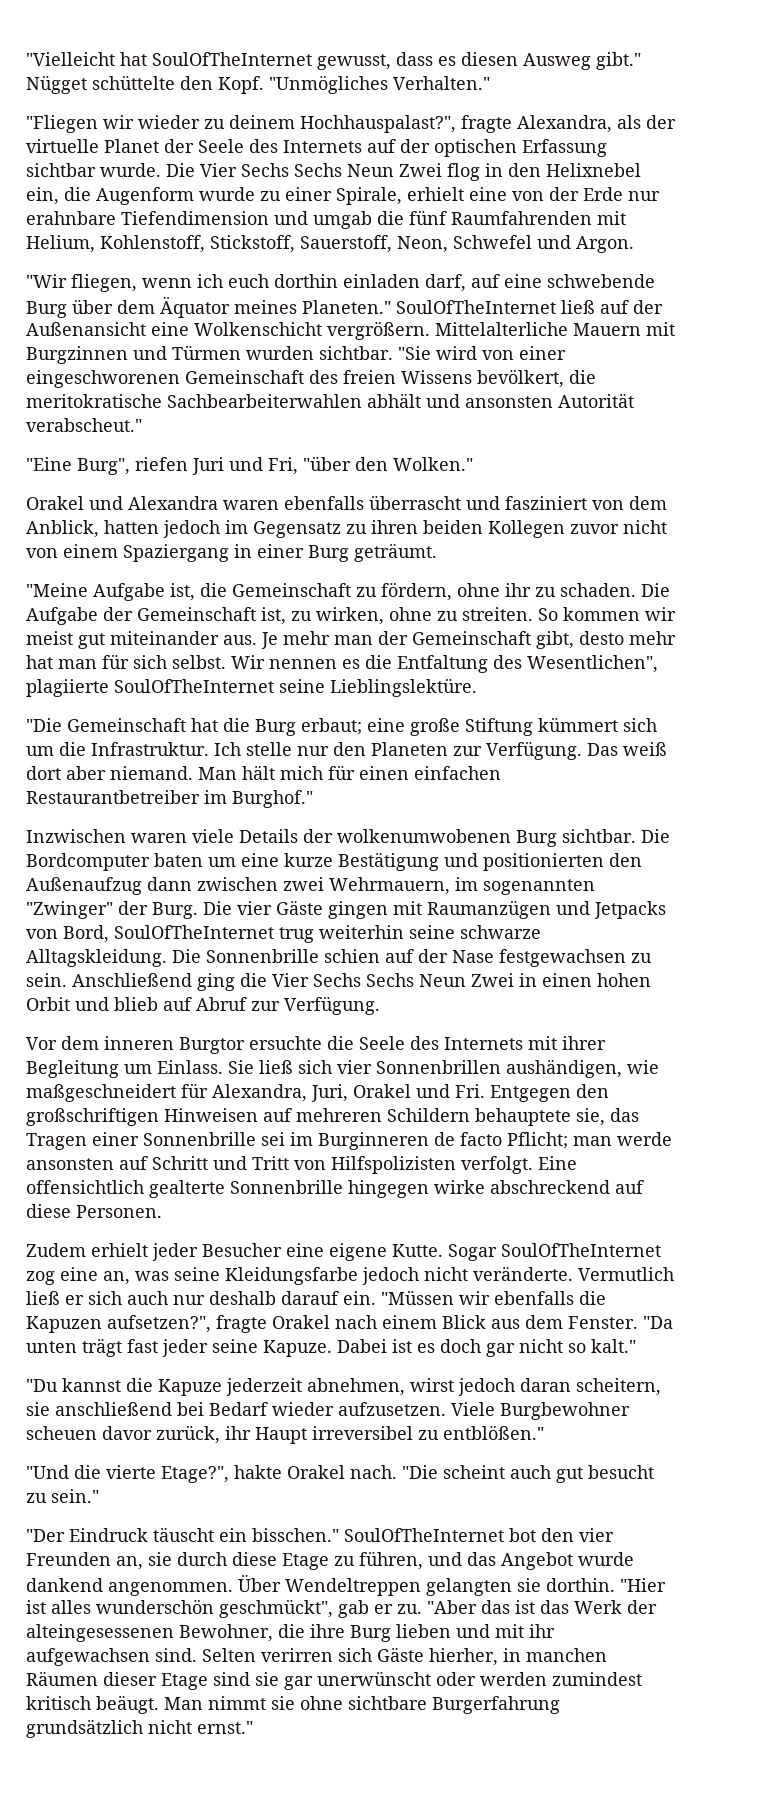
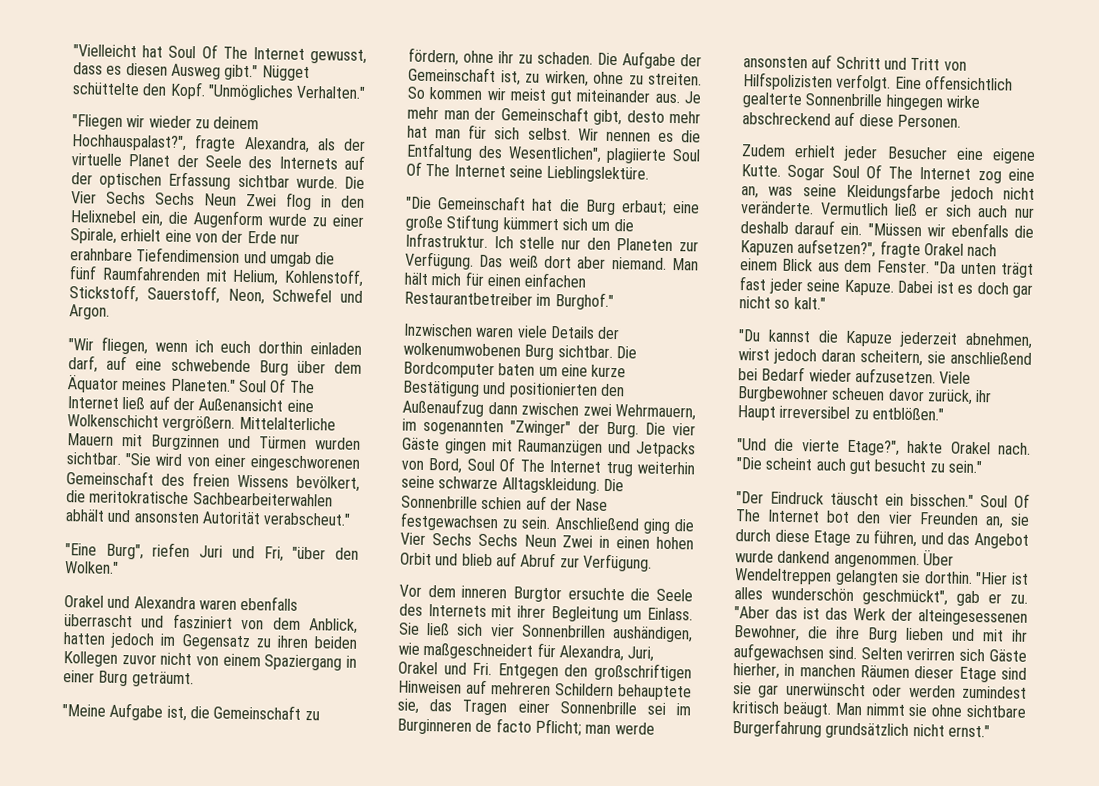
- "Vielleicht hat SoulOfTheInternet gewusst, dass es diesen Ausweg gibt."
+ "Vielleicht hat Soul Of The Internet gewusst, dass es diesen Ausweg gibt."
- SoulOfTheInternet ließ auf der Außenansicht eine Wolkenschicht vergrößern.
+ Soul Of The Internet ließ auf der Außenansicht eine Wolkenschicht vergrößern.
- Wir nennen es die Entfaltung des Wesentlichen", plagiierte SoulOfTheInternet seine Lieblingslektüre.
+ Wir nennen es die Entfaltung des Wesentlichen", plagiierte Soul Of The Internet seine Lieblingslektüre.
- Die vier Gäste gingen mit Raumanzügen und Jetpacks von Bord, SoulOfTheInternet trug weiterhin seine schwarze Alltagskleidung.
+ Die vier Gäste gingen mit Raumanzügen und Jetpacks von Bord, Soul Of The Internet trug weiterhin seine schwarze Alltagskleidung.
- Sogar SoulOfTheInternet zog eine an, was seine Kleidungsfarbe jedoch nicht veränderte.
+ Sogar Soul Of The Internet zog eine an, was seine Kleidungsfarbe jedoch nicht veränderte.
- SoulOfTheInternet bot den vier Freunden an, sie durch diese Etage zu führen, und das Angebot wurde dankend angenommen.
+ Soul Of The Internet bot den vier Freunden an, sie durch diese Etage zu führen, und das Angebot wurde dankend angenommen.

